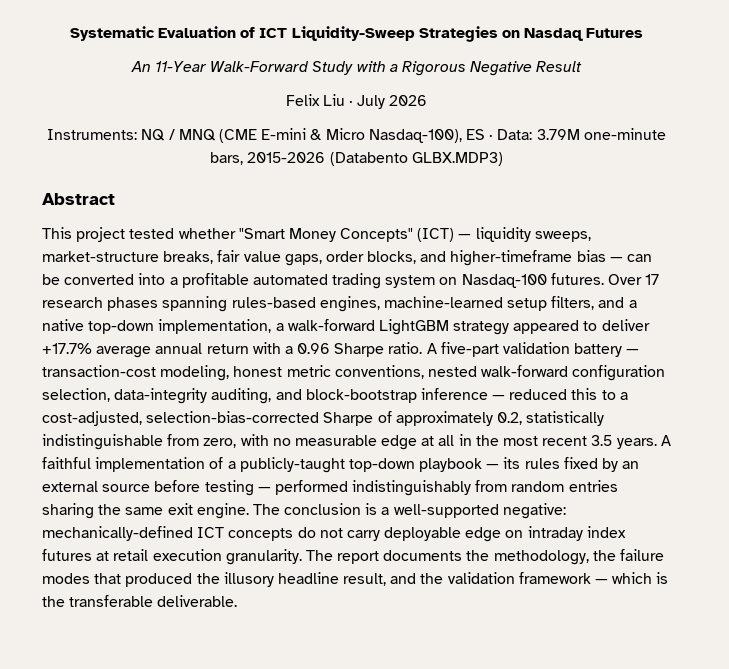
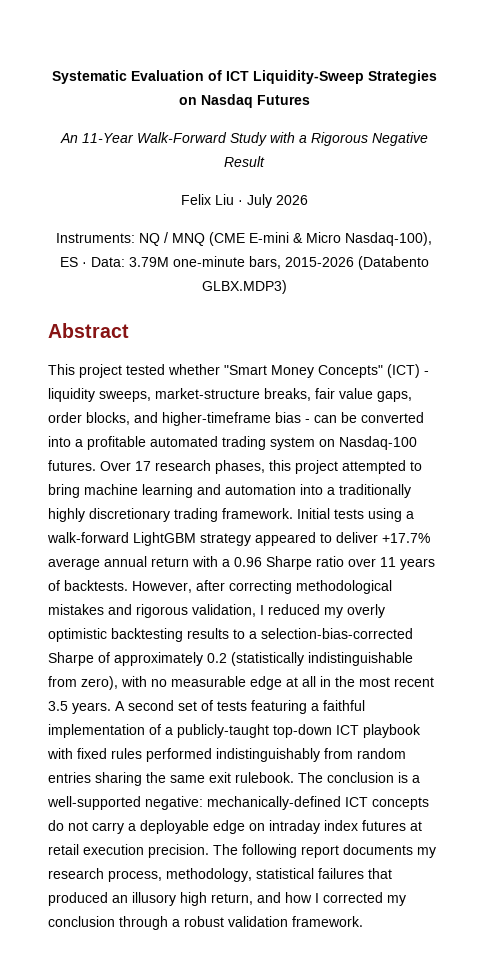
- This project tested whether "Smart Money Concepts" (ICT) — liquidity sweeps, market-structure breaks, fair value gaps, order blocks, and higher-timeframe bias — can be converted into a profitable automated trading system on Nasdaq-100 futures.
+ This project tested whether "Smart Money Concepts" (ICT) - liquidity sweeps, market-structure breaks, fair value gaps, order blocks, and higher-timeframe bias - can be converted into a profitable automated trading system on Nasdaq-100 futures.
- Over 17 research phases spanning rules-based engines, machine-learned setup filters, and a native top-down implementation, a walk-forward LightGBM strategy appeared to deliver +17.7% average annual return with a 0.96 Sharpe ratio. A five-part validation battery — transaction-cost modeling, honest metric conventions, nested walk-forward configuration selection, data-integrity auditing, and block-bootstrap inference — reduced this to a cost-adjusted, selection-bias-corrected Sharpe of approximately 0.2, statistically indistinguishable from zero, with no measurable edge at all in the most recent 3.5 years.
+ Over 17 research phases, this project attempted to bring machine learning and automation into a traditionally highly discretionary trading framework. Initial tests using a walk-forward LightGBM strategy appeared to deliver +17.7% average annual return with a 0.96 Sharpe ratio over 11 years of backtests. However, after correcting methodological mistakes and rigorous validation, I reduced my overly optimistic backtesting results to a selection-bias-corrected Sharpe of approximately 0.2 (statistically indistinguishable from zero), with no measurable edge at all in the most recent 3.5 years.
- A faithful implementation of a publicly-taught top-down playbook — its rules fixed by an external source before testing — performed indistinguishably from random entries sharing the same exit engine.
+ A second set of tests featuring a faithful implementation of a publicly-taught top-down ICT playbook with fixed rules performed indistinguishably from random entries sharing the same exit rulebook.
- The conclusion is a well-supported negative: mechanically-defined ICT concepts do not carry deployable edge on intraday index futures at retail execution granularity. The report documents the methodology, the failure modes that produced the illusory headline result, and the validation framework — which is the transferable deliverable.
+ The conclusion is a well-supported negative: mechanically-defined ICT concepts do not carry a deployable edge on intraday index futures at retail execution precision. The following report documents my research process, methodology, statistical failures that produced an illusory high return, and how I corrected my conclusion through a robust validation framework.

